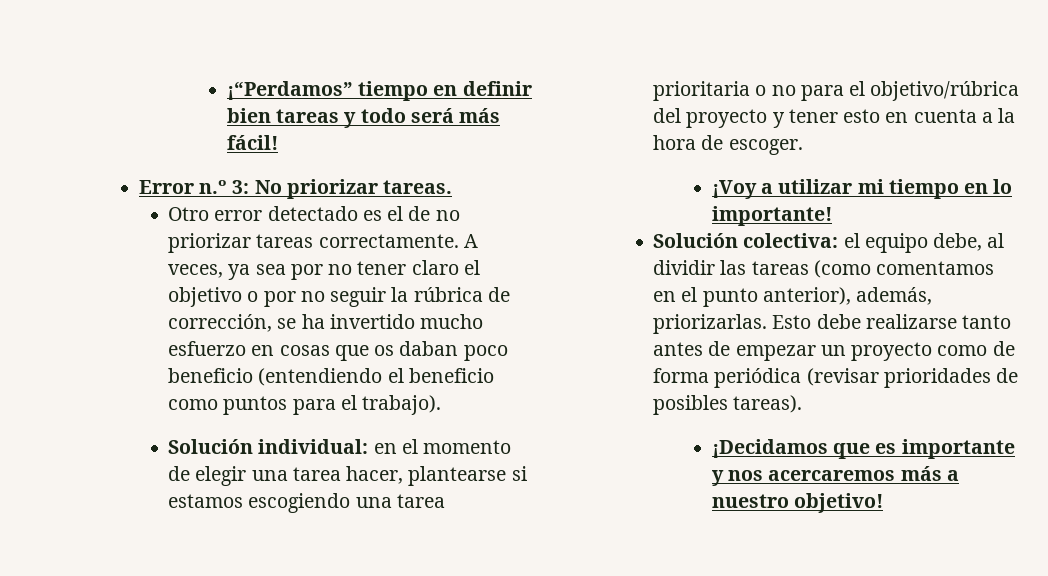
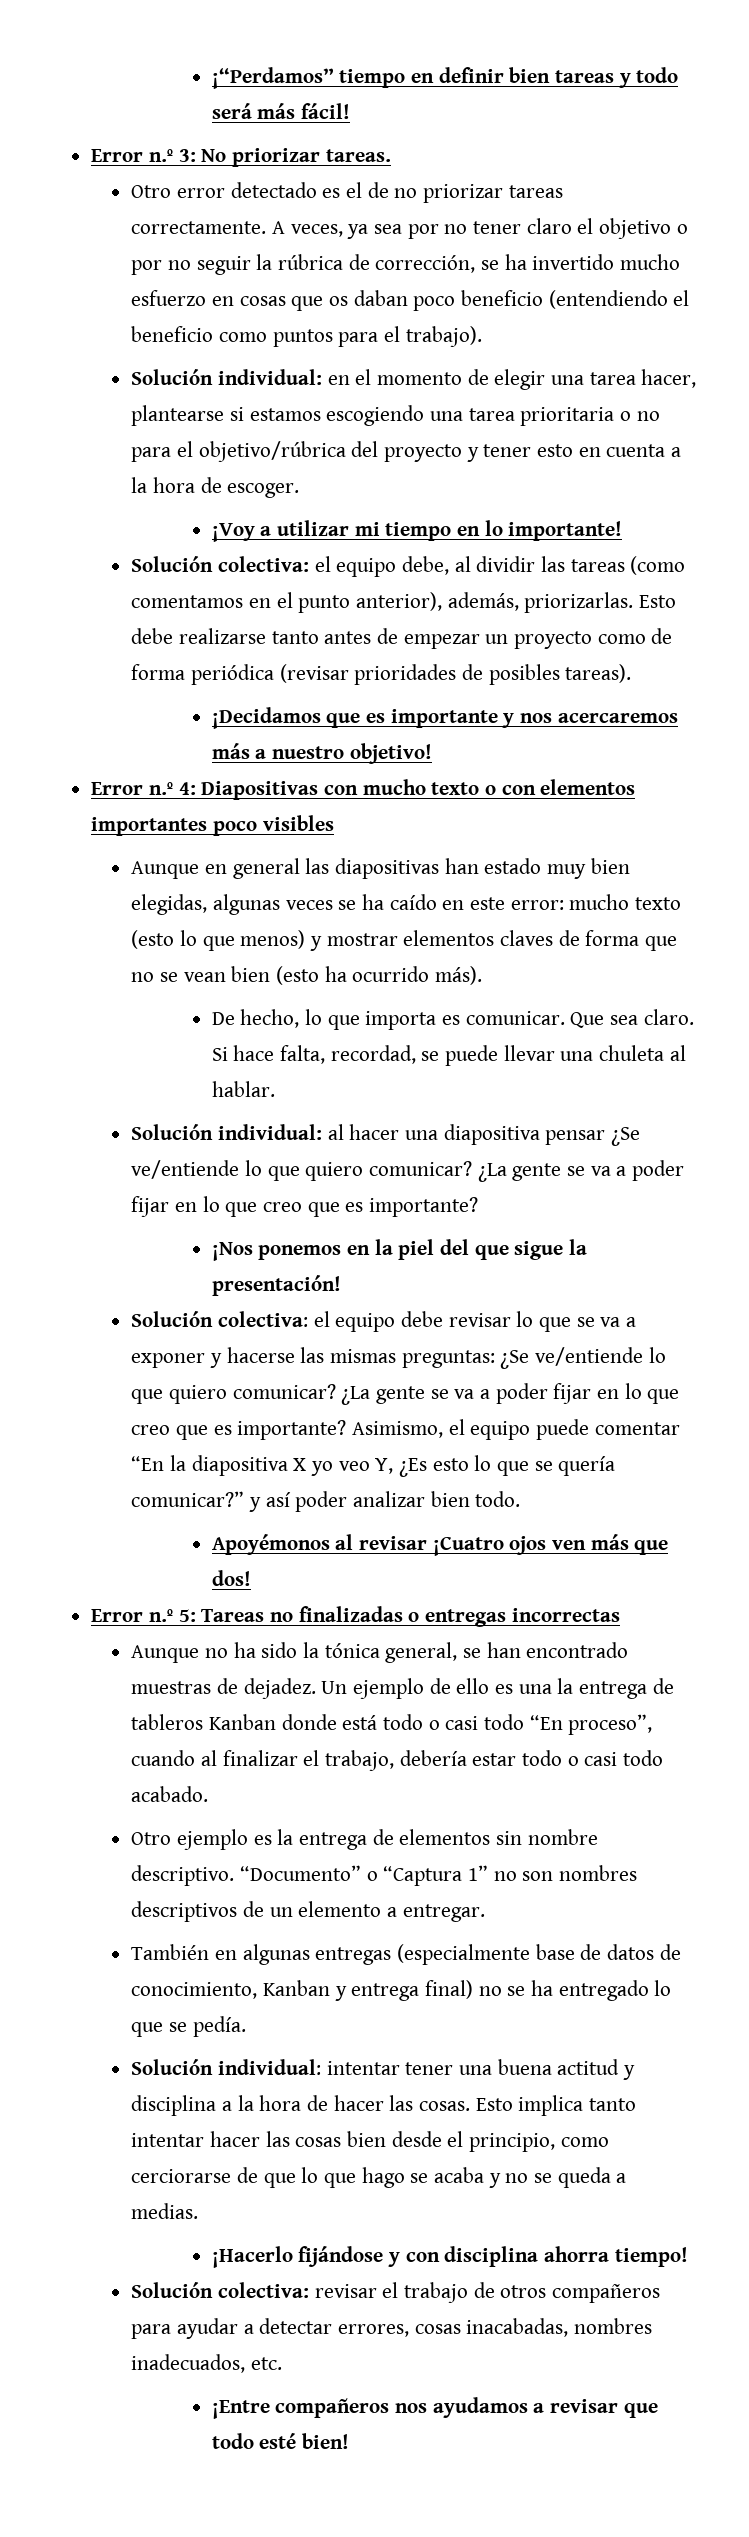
+ Error n.º 4: Diapositivas con mucho texto o con elementos importantes poco visibles
+ Aunque en general las diapositivas han estado muy bien elegidas, algunas veces se ha caído en este error: mucho texto (esto lo que menos) y mostrar elementos claves de forma que no se vean bien (esto ha ocurrido más).
+ De hecho, lo que importa es comunicar. Que sea claro. Si hace falta, recordad, se puede llevar una chuleta al hablar.
+ Solución individual: al hacer una diapositiva pensar ¿Se ve/entiende lo que quiero comunicar? ¿La gente se va a poder fijar en lo que creo que es importante?
+ ¡Nos ponemos en la piel del que sigue la presentación!
+ Solución colectiva: el equipo debe revisar lo que se va a exponer y hacerse las mismas preguntas: ¿Se ve/entiende lo que quiero comunicar? ¿La gente se va a poder fijar en lo que creo que es importante? Asimismo, el equipo puede comentar “En la diapositiva X yo veo Y, ¿Es esto lo que se quería comunicar?” y así poder analizar bien todo.
+ Apoyémonos al revisar ¡Cuatro ojos ven más que dos!
+ Error n.º 5: Tareas no finalizadas o entregas incorrectas
+ Aunque no ha sido la tónica general, se han encontrado muestras de dejadez. Un ejemplo de ello es una la entrega de tableros Kanban donde está todo o casi todo “En proceso”, cuando al finalizar el trabajo, debería estar todo o casi todo acabado.
+ Otro ejemplo es la entrega de elementos sin nombre descriptivo. “Documento” o “Captura 1” no son nombres descriptivos de un elemento a entregar.
+ También en algunas entregas (especialmente base de datos de conocimiento, Kanban y entrega final) no se ha entregado lo que se pedía.
+ Solución individual: intentar tener una buena actitud y disciplina a la hora de hacer las cosas. Esto implica tanto intentar hacer las cosas bien desde el principio, como cerciorarse de que lo que hago se acaba y no se queda a medias.
+ ¡Hacerlo fijándose y con disciplina ahorra tiempo!
+ Solución colectiva: revisar el trabajo de otros compañeros para ayudar a detectar errores, cosas inacabadas, nombres inadecuados, etc.
+ ¡Entre compañeros nos ayudamos a revisar que todo esté bien!

